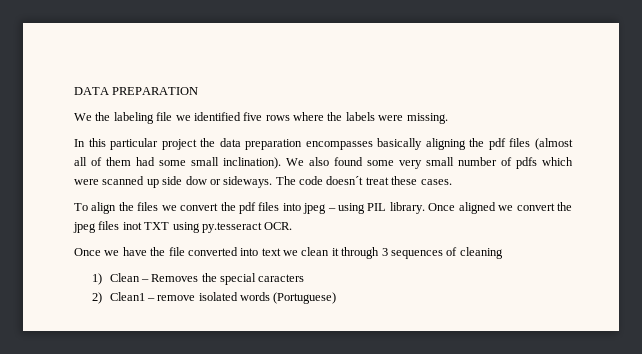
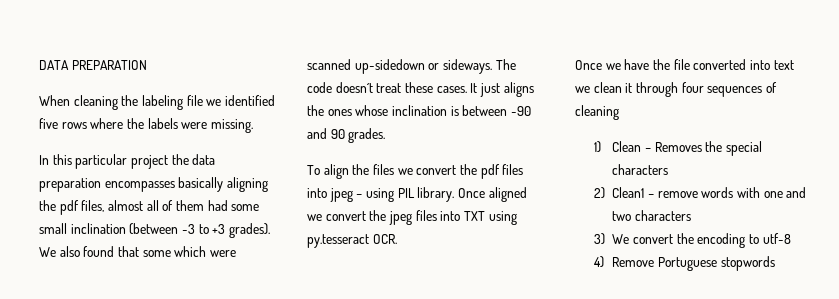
- We the labeling file we identified five rows where the labels were missing.
+ When cleaning the labeling file we identified five rows where the labels were missing.
- In this particular project the data preparation encompasses basically aligning the pdf files (almost all of them had some small inclination). We also found some very small number of pdfs which were scanned up side dow or sideways.
+ In this particular project the data preparation encompasses basically aligning the pdf files, almost all of them had some small inclination (between -3 to +3 grades). We also found that some which were scanned up-sidedown or sideways.
+ It just aligns the ones whose inclination is between -90 and 90 grades.
- Once aligned we convert the jpeg files inot TXT using py.tesseract OCR.
+ Once aligned we convert the jpeg files into TXT using py.tesseract OCR.
- Once we have the file converted into text we clean it through 3 sequences of cleaning
+ Once we have the file converted into text we clean it through four sequences of cleaning
- 1) Clean – Removes the special caracters
+ 1) Clean – Removes the special characters
- 2) Clean1 – remove isolated words (Portuguese)
+ 2) Clean1 – remove words with one and two characters
+ 3) We convert the encoding to utf-8
+ 4) Remove Portuguese stopwords

